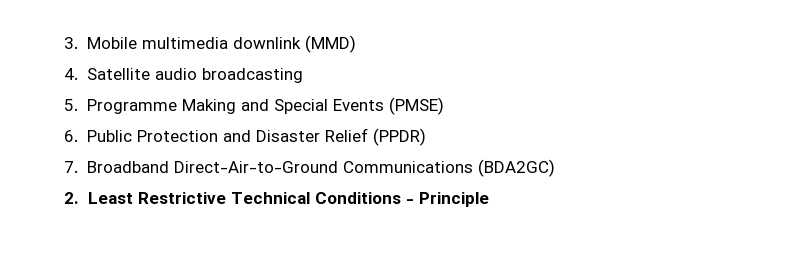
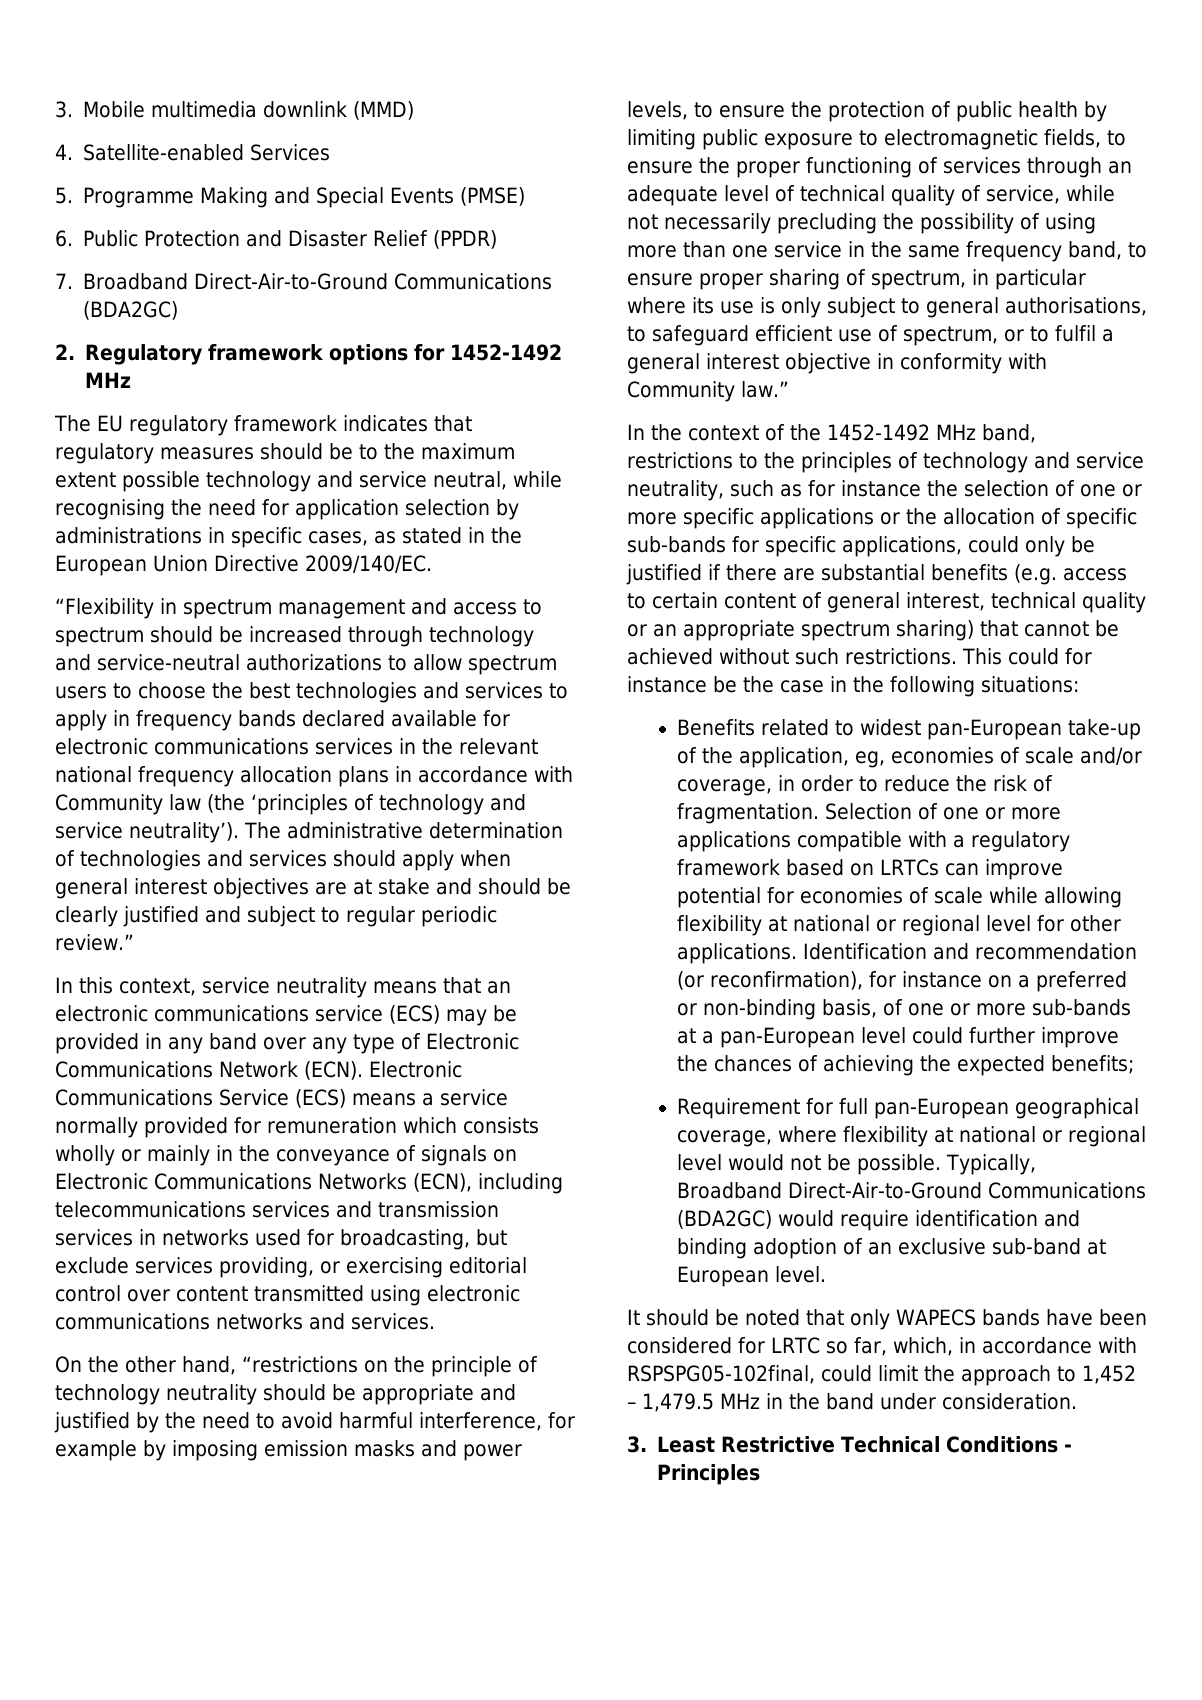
- 4. Satellite audio broadcasting
+ 4. Satellite-enabled Services
- 2. Least Restrictive Technical Conditions - Principle
+ 2. Regulatory framework options for 1452-1492 MHz
+ The EU regulatory framework indicates that regulatory measures should be to the maximum extent possible technology and service neutral, while recognising the need for application selection by administrations in specific cases, as stated in the European Union Directive 2009/140/EC.
+ “Flexibility in spectrum management and access to spectrum should be increased through technology and service-neutral authorizations to allow spectrum users to choose the best technologies and services to apply in frequency bands declared available for electronic communications services in the relevant national frequency allocation plans in accordance with Community law (the ‘principles of technology and service neutrality’). The administrative determination of technologies and services should apply when general interest objectives are at stake and should be clearly justified and subject to regular periodic review.”
+ In this context, service neutrality means that an electronic communications service (ECS) may be provided in any band over any type of Electronic Communications Network (ECN). Electronic Communications Service (ECS) means a service normally provided for remuneration which consists wholly or mainly in the conveyance of signals on Electronic Communications Networks (ECN), including telecommunications services and transmission services in networks used for broadcasting, but exclude services providing, or exercising editorial control over content transmitted using electronic communications networks and services.
+ On the other hand, “restrictions on the principle of technology neutrality should be appropriate and justified by the need to avoid harmful interference, for example by imposing emission masks and power levels, to ensure the protection of public health by limiting public exposure to electromagnetic fields, to ensure the proper functioning of services through an adequate level of technical quality of service, while not necessarily precluding the possibility of using more than one service in the same frequency band, to ensure proper sharing of spectrum, in particular where its use is only subject to general authorisations, to safeguard efficient use of spectrum, or to fulfil a general interest objective in conformity with Community law.”
+ In the context of the 1452-1492 MHz band, restrictions to the principles of technology and service neutrality, such as for instance the selection of one or more specific applications or the allocation of specific sub-bands for specific applications, could only be justified if there are substantial benefits (e.g. access to certain content of general interest, technical quality or an appropriate spectrum sharing) that cannot be achieved without such restrictions. This could for instance be the case in the following situations:
+ Benefits related to widest pan-European take-up of the application, eg, economies of scale and/or coverage, in order to reduce the risk of fragmentation. Selection of one or more applications compatible with a regulatory framework based on LRTCs can improve potential for economies of scale while allowing flexibility at national or regional level for other applications. Identification and recommendation (or reconfirmation), for instance on a preferred or non-binding basis, of one or more sub-bands at a pan-European level could further improve the chances of achieving the expected benefits;
+ Requirement for full pan-European geographical coverage, where flexibility at national or regional level would not be possible. Typically, Broadband Direct-Air-to-Ground Communications (BDA2GC) would require identification and binding adoption of an exclusive sub-band at European level.
+ It should be noted that only WAPECS bands have been considered for LRTC so far, which, in accordance with RSPSPG05-102final, could limit the approach to 1,452 – 1,479.5 MHz in the band under consideration.
+ 3. Least Restrictive Technical Conditions - Principles

